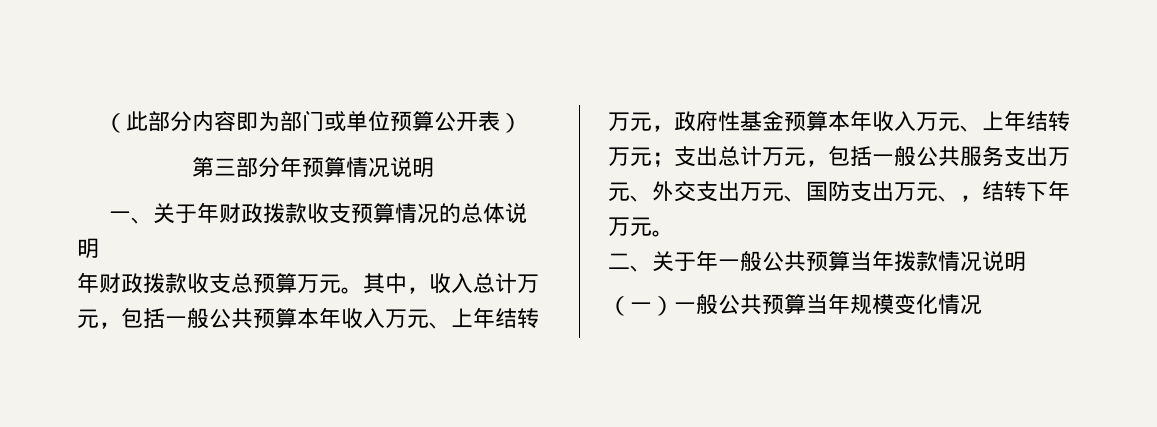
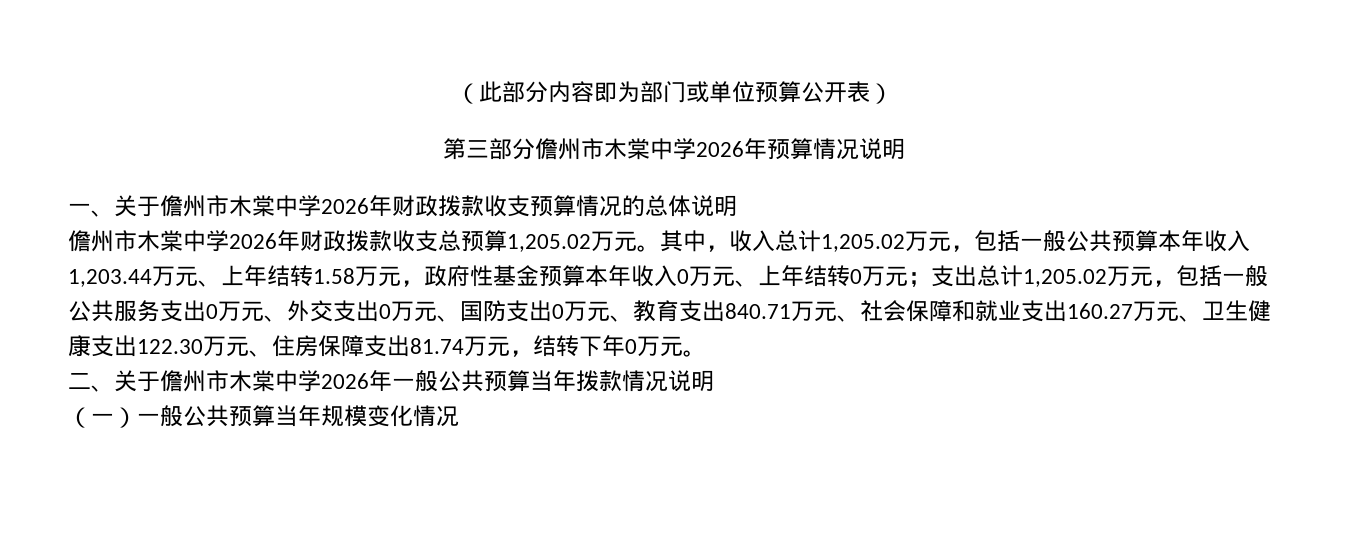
- 第三部分年预算情况说明
+ 第三部分儋州市木棠中学2026年预算情况说明
- 一、关于年财政拨款收支预算情况的总体说明
+ 一、关于儋州市木棠中学2026年财政拨款收支预算情况的总体说明
- 年财政拨款收支总预算万元。
+ 儋州市木棠中学2026年财政拨款收支总预算1,205.02万元。
- 其中，收入总计万元，包括一般公共预算本年收入万元、上年结转万元，政府性基金预算本年收入万元、上年结转万元；支出总计万元，包括一般公共服务支出万元、外交支出万元、国防支出万元、，结转下年万元。
+ 其中，收入总计1,205.02万元，包括一般公共预算本年收入1,203.44万元、上年结转1.58万元，政府性基金预算本年收入0万元、上年结转0万元；支出总计1,205.02万元，包括一般公共服务支出0万元、外交支出0万元、国防支出0万元、教育支出840.71万元、社会保障和就业支出160.27万元、卫生健康支出122.30万元、住房保障支出81.74万元，结转下年0万元。
- 二、关于年一般公共预算当年拨款情况说明
+ 二、关于儋州市木棠中学2026年一般公共预算当年拨款情况说明

